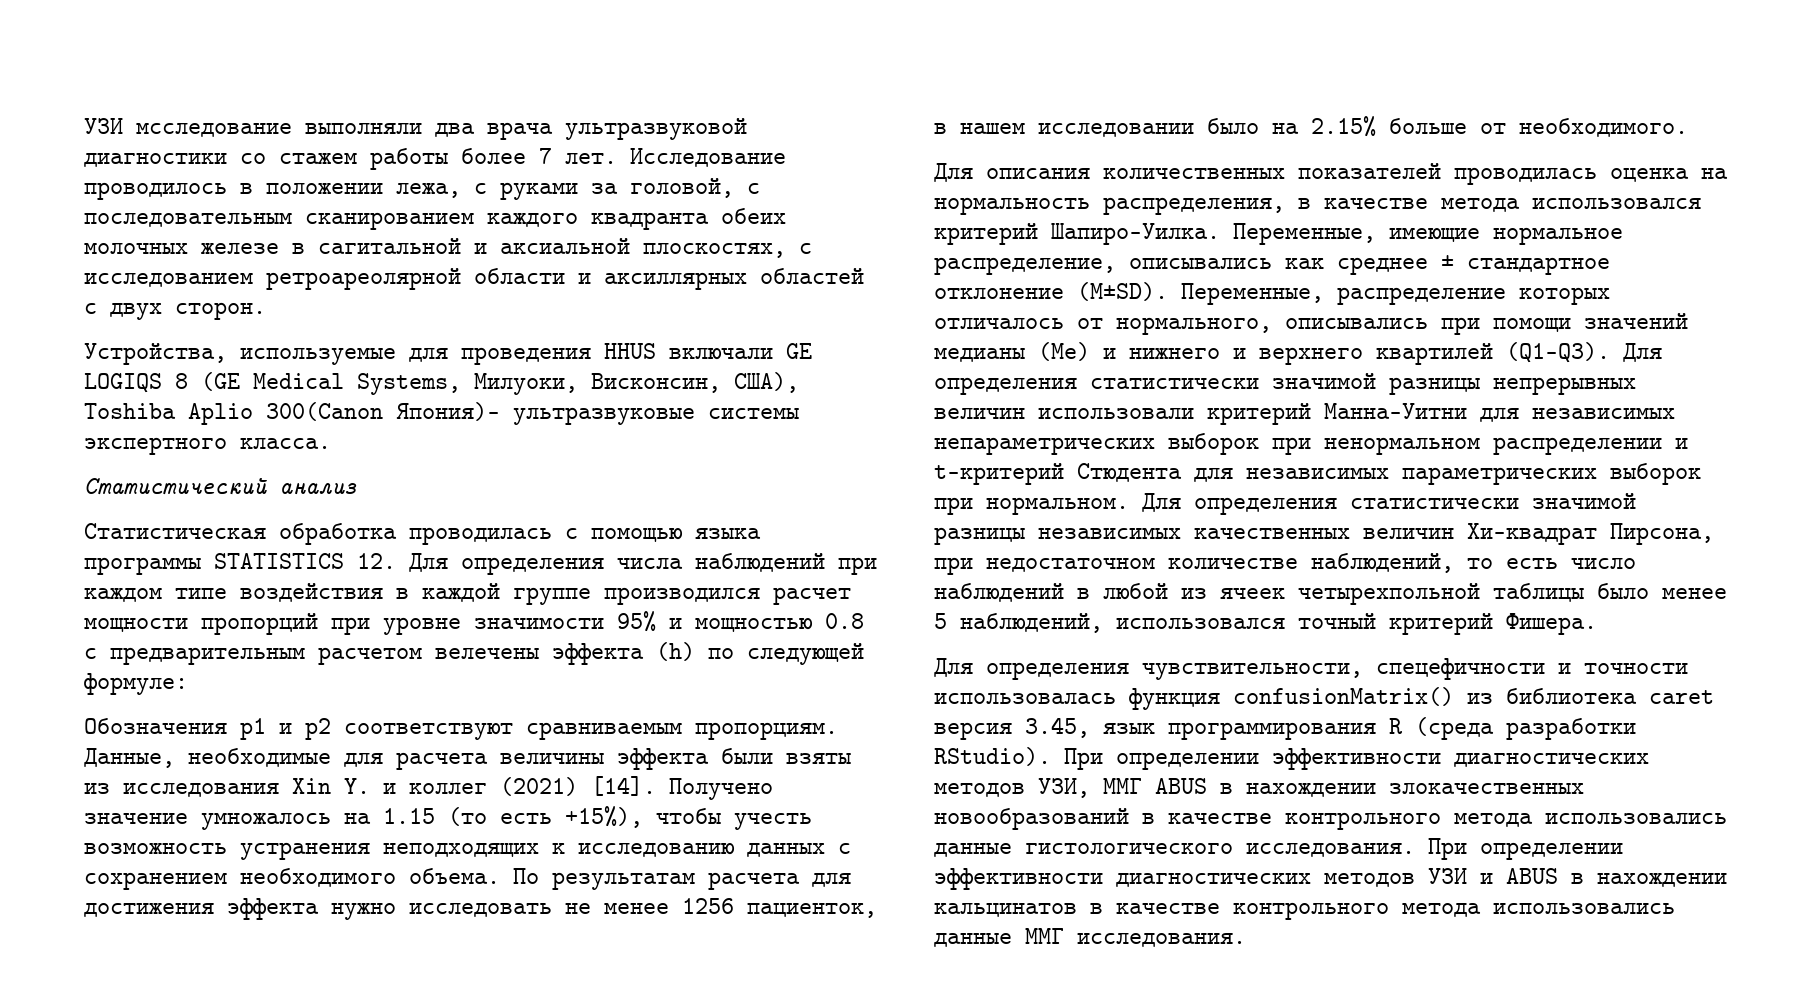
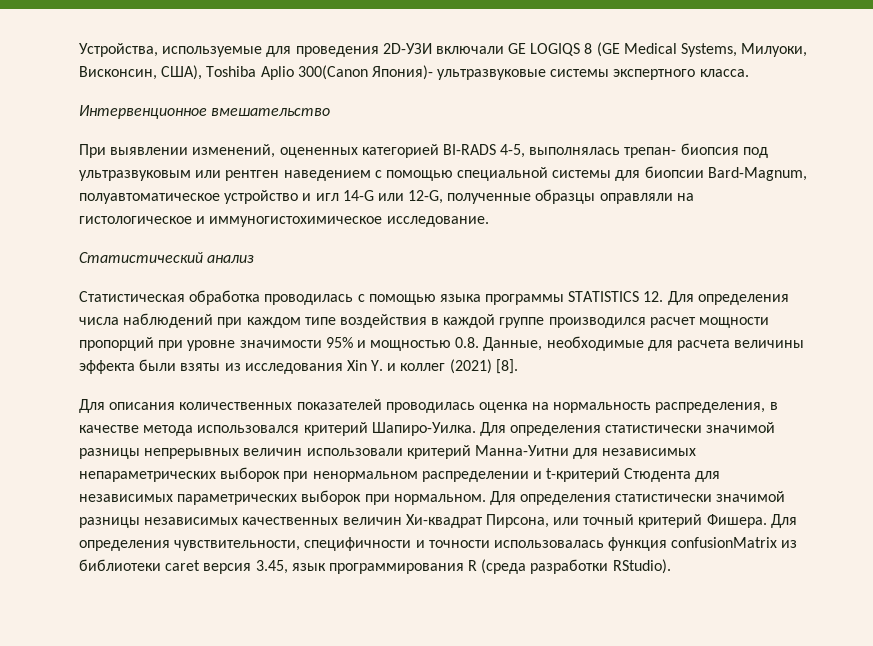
- УЗИ мсследование выполняли два врача ультразвуковой диагностики со стажем работы более 7 лет. Исследование проводилось в положении лежа, с руками за головой, с последовательным сканированием каждого квадранта обеих молочных железе в сагитальной и аксиальной плоскостях, с исследованием ретроареолярной области и аксиллярных областей с двух сторон.
- Устройства, используемые для проведения HHUS включали GE LOGIQS 8 (GE Medical Systems, Милуоки, Висконсин, США), Toshiba Aplio 300(Canon Япония)- ультразвуковые системы экспертного класса.
+ Устройства, используемые для проведения 2D-УЗИ включали GE LOGIQS 8 (GE Medical Systems, Милуоки, Висконсин, США), Toshiba Aplio 300(Canon Япония)- ультразвуковые системы экспертного класса.
+ Интервенционное вмешательство
+ При выявлении изменений, оцененных категорией BI-RADS 4-5, выполнялась трепан- биопсия под ультразвуковым или рентген наведением с помощью специальной системы для биопсии Bard-Magnum, полуавтоматическое устройство и игл 14-G или 12-G, полученные образцы оправляли на гистологическое и иммуногистохимическое исследование.
- Статистическая обработка проводилась с помощью языка программы STATISTICS 12. Для определения числа наблюдений при каждом типе воздействия в каждой группе производился расчет мощности пропорций при уровне значимости 95% и мощностью 0.8 с предварительным расчетом велечены эффекта (h) по следующей формуле:
- Обозначения p1 и p2 соответствуют сравниваемым пропорциям. Данные, необходимые для расчета величины эффекта были взяты из исследования Xin Y. и коллег (2021) [14]. Получено значение умножалось на 1.15 (то есть +15%), чтобы учесть возможность устранения неподходящих к исследованию данных с сохранением необходимого объема. По результатам расчета для достижения эффекта нужно исследовать не менее 1256 пациенток, в нашем исследовании было на 2.15% больше от необходимого.
+ Статистическая обработка проводилась с помощью языка программы STATISTICS 12. Для определения числа наблюдений при каждом типе воздействия в каждой группе производился расчет мощности пропорций при уровне значимости 95% и мощностью 0.8. Данные, необходимые для расчета величины эффекта были взяты из исследования Xin Y. и коллег (2021) [8].
- Переменные, имеющие нормальное распределение, описывались как среднее ± стандартное отклонение (M±SD). Переменные, распределение которых отличалось от нормального, описывались при помощи значений медианы (Me) и нижнего и верхнего квартилей (Q1-Q3).
- Для определения статистически значимой разницы независимых качественных величин Хи-квадрат Пирсона, при недостаточном количестве наблюдений, то есть число наблюдений в любой из ячеек четырехпольной таблицы было менее 5 наблюдений, использовался точный критерий Фишера.
- Для определения чувствительности, спецефичности и точности использовалась функция confusionMatrix() из библиотека caret версия 3.45, язык программирования R (среда разработки RStudio). При определении эффективности диагностических методов УЗИ, ММГ ABUS в нахождении злокачественных новообразований в качестве контрольного метода использовались данные гистологического исследования. При определении эффективности диагностических методов УЗИ и ABUS в нахождении кальцинатов в качестве контрольного метода использовались данные ММГ исследования.
+ Для определения статистически значимой разницы независимых качественных величин Хи-квадрат Пирсона, или точный критерий Фишера. Для определения чувствительности, специфичности и точности использовалась функция confusionMatrix из библиотеки caret версия 3.45, язык программирования R (среда разработки RStudio).

